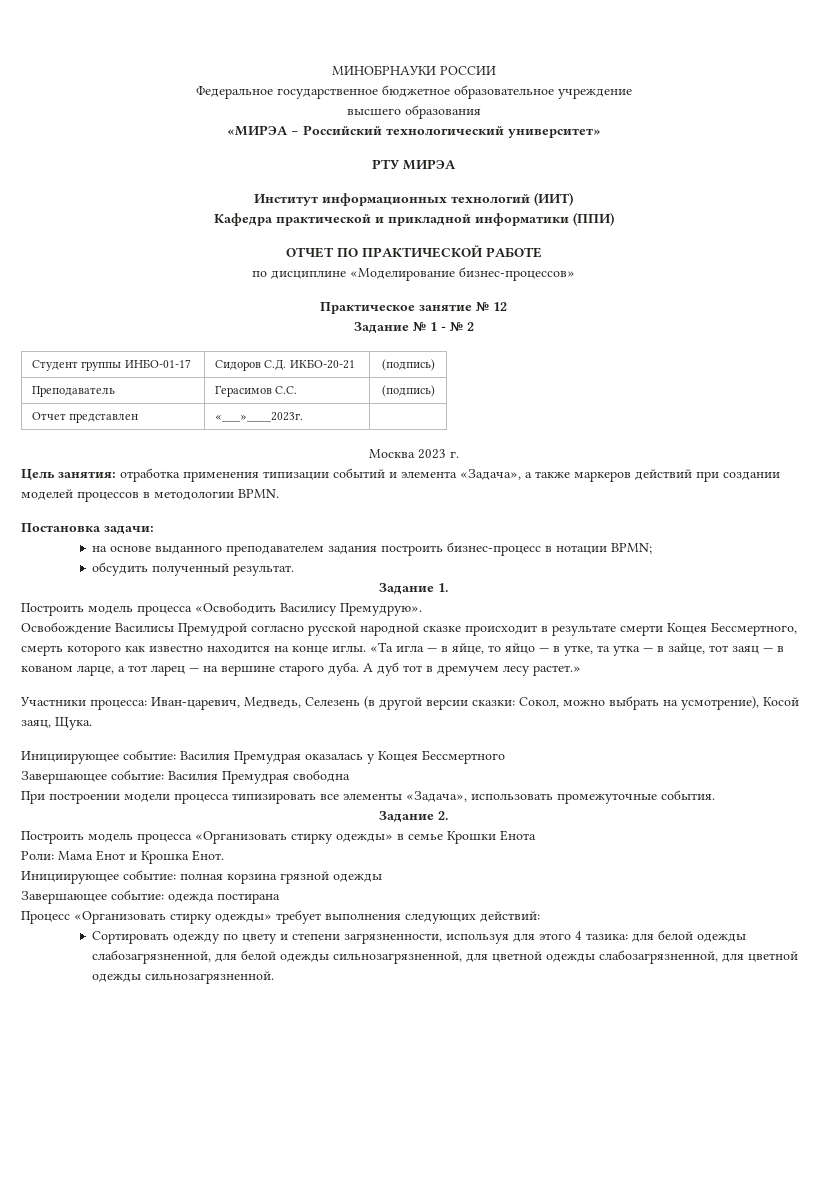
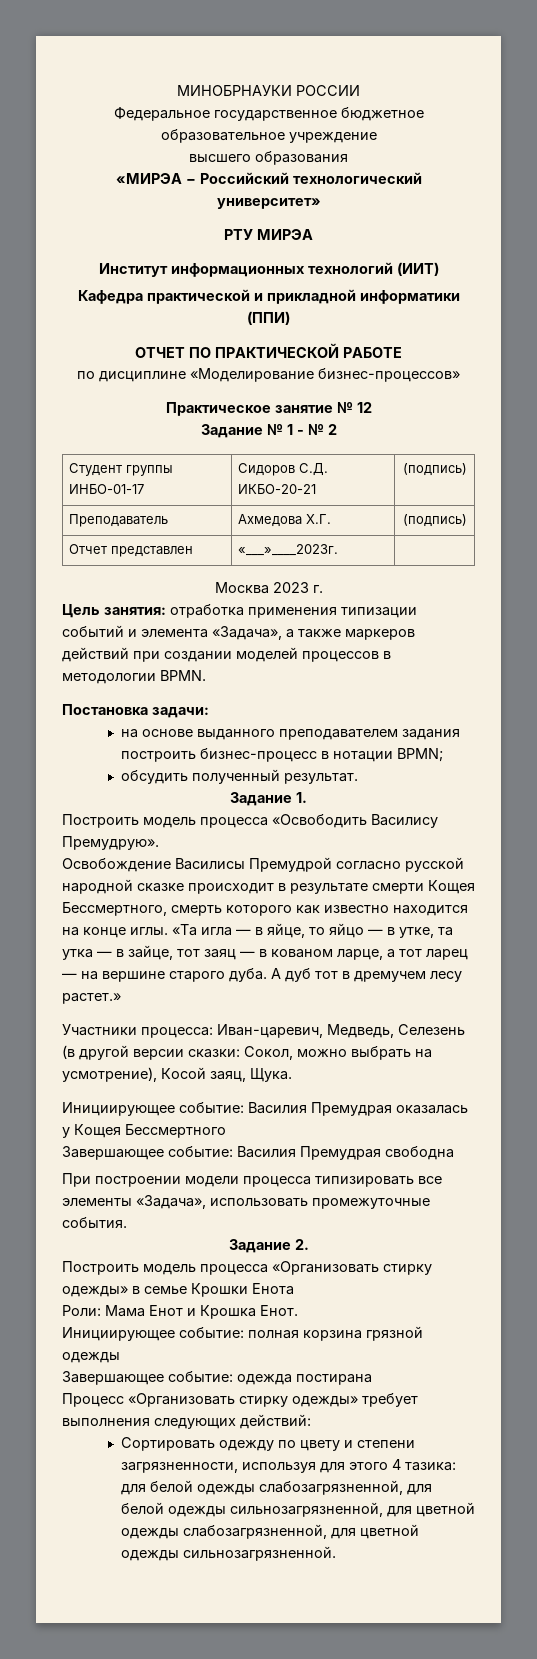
- Преподаватель | Герасимов С.С. | (подпись)
+ Преподаватель | Ахмедова Х.Г. | (подпись)

